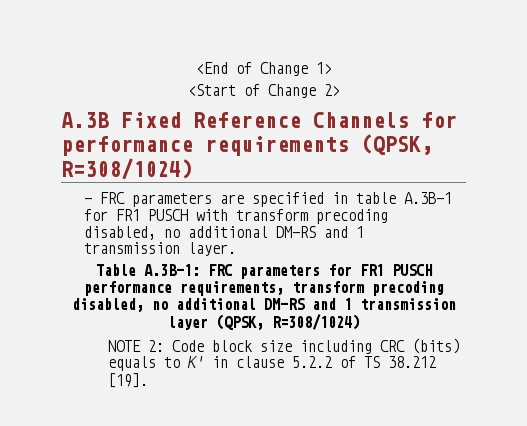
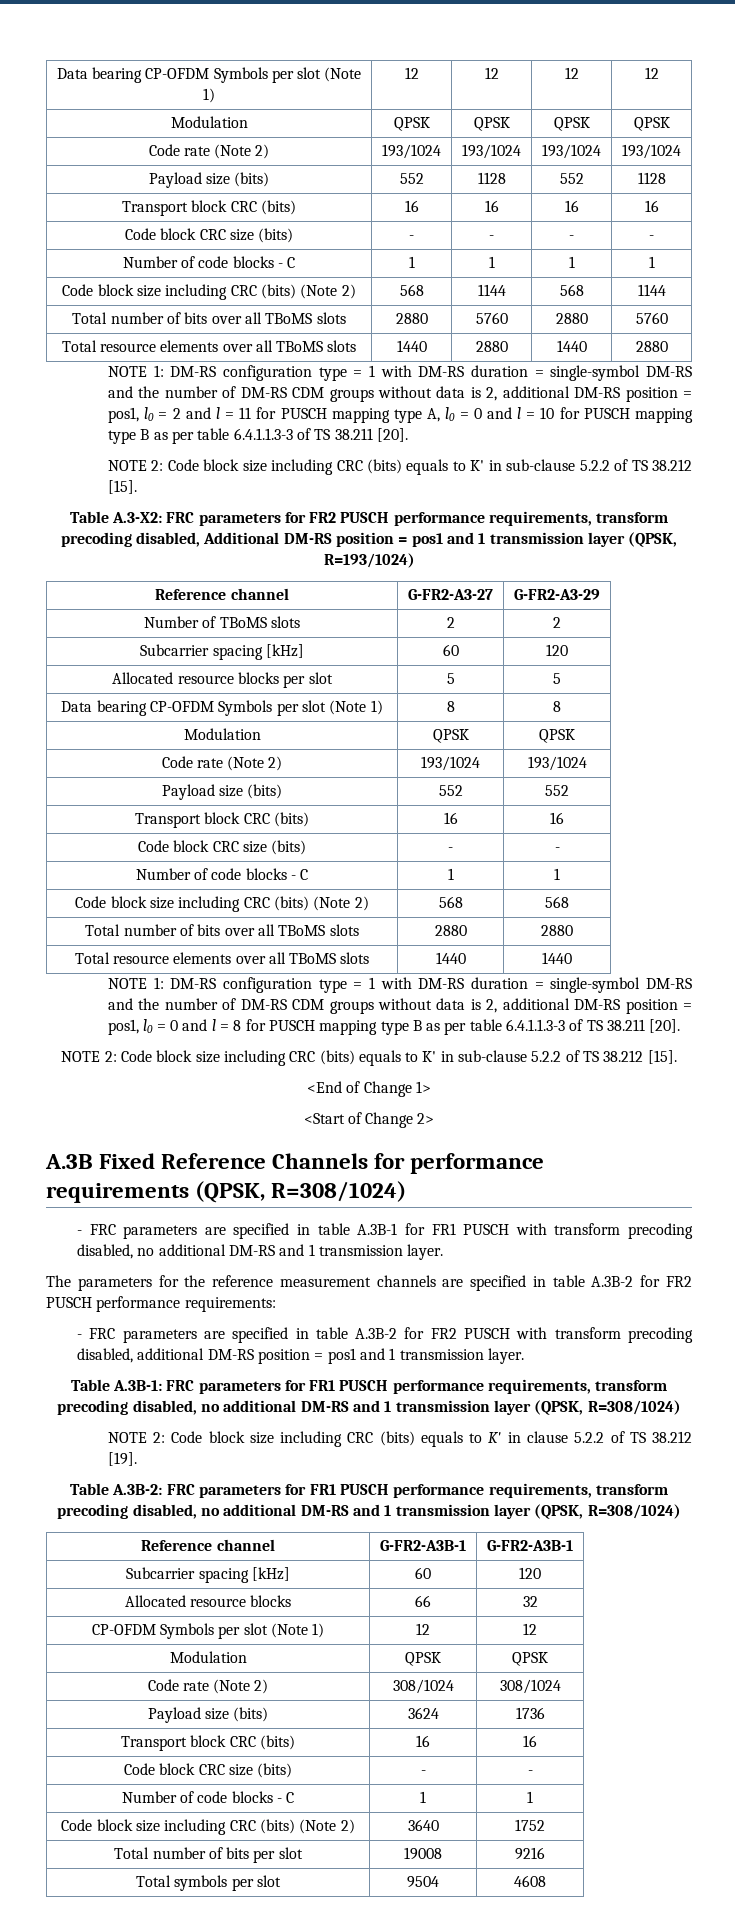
+ Data bearing CP-OFDM Symbols per slot (Note 1) | 12 | 12 | 12 | 12
+ Modulation | QPSK | QPSK | QPSK | QPSK
+ Code rate (Note 2) | 193/1024 | 193/1024 | 193/1024 | 193/1024
+ Payload size (bits) | 552 | 1128 | 552 | 1128
+ Transport block CRC (bits) | 16 | 16 | 16 | 16
+ Code block CRC size (bits) | - | - | - | -
+ Number of code blocks - C | 1 | 1 | 1 | 1
+ Code block size including CRC (bits) (Note 2) | 568 | 1144 | 568 | 1144
+ Total number of bits over all TBoMS slots | 2880 | 5760 | 2880 | 5760
+ Total resource elements over all TBoMS slots | 1440 | 2880 | 1440 | 2880
+ NOTE 1: DM-RS configuration type = 1 with DM-RS duration = single-symbol DM-RS and the number of DM-RS CDM groups without data is 2, additional DM-RS position = pos1, l0 = 2 and l = 11 for PUSCH mapping type A, l0 = 0 and l = 10 for PUSCH mapping type B as per table 6.4.1.1.3-3 of TS 38.211 [20].
+ NOTE 2: Code block size including CRC (bits) equals to K' in sub-clause 5.2.2 of TS 38.212 [15].
+ Table A.3-X2: FRC parameters for FR2 PUSCH performance requirements, transform precoding disabled, Additional DM-RS position = pos1 and 1 transmission layer (QPSK, R=193/1024)
+ Reference channel | G-FR2-A3-27 | G-FR2-A3-29
+ Number of TBoMS slots | 2 | 2
+ Subcarrier spacing [kHz] | 60 | 120
+ Allocated resource blocks per slot | 5 | 5
+ Data bearing CP-OFDM Symbols per slot (Note 1) | 8 | 8
+ Modulation | QPSK | QPSK
+ Code rate (Note 2) | 193/1024 | 193/1024
+ Payload size (bits) | 552 | 552
+ Transport block CRC (bits) | 16 | 16
+ Code block CRC size (bits) | - | -
+ Number of code blocks - C | 1 | 1
+ Code block size including CRC (bits) (Note 2) | 568 | 568
+ Total number of bits over all TBoMS slots | 2880 | 2880
+ Total resource elements over all TBoMS slots | 1440 | 1440
+ NOTE 1: DM-RS configuration type = 1 with DM-RS duration = single-symbol DM-RS and the number of DM-RS CDM groups without data is 2, additional DM-RS position = pos1, l0 = 0 and l = 8 for PUSCH mapping type B as per table 6.4.1.1.3-3 of TS 38.211 [20].
+ NOTE 2: Code block size including CRC (bits) equals to K' in sub-clause 5.2.2 of TS 38.212 [15].
+ The parameters for the reference measurement channels are specified in table A.3B-2 for FR2 PUSCH performance requirements:
+ - FRC parameters are specified in table A.3B-2 for FR2 PUSCH with transform precoding disabled, additional DM-RS position = pos1 and 1 transmission layer.
+ Table A.3B-2: FRC parameters for FR1 PUSCH performance requirements, transform precoding disabled, no additional DM-RS and 1 transmission layer (QPSK, R=308/1024)
+ Reference channel | G-FR2-A3B-1 | G-FR2-A3B-1
+ Subcarrier spacing [kHz] | 60 | 120
+ Allocated resource blocks | 66 | 32
+ CP-OFDM Symbols per slot (Note 1) | 12 | 12
+ Modulation | QPSK | QPSK
+ Code rate (Note 2) | 308/1024 | 308/1024
+ Payload size (bits) | 3624 | 1736
+ Transport block CRC (bits) | 16 | 16
+ Code block CRC size (bits) | - | -
+ Number of code blocks - C | 1 | 1
+ Code block size including CRC (bits) (Note 2) | 3640 | 1752
+ Total number of bits per slot | 19008 | 9216
+ Total symbols per slot | 9504 | 4608

